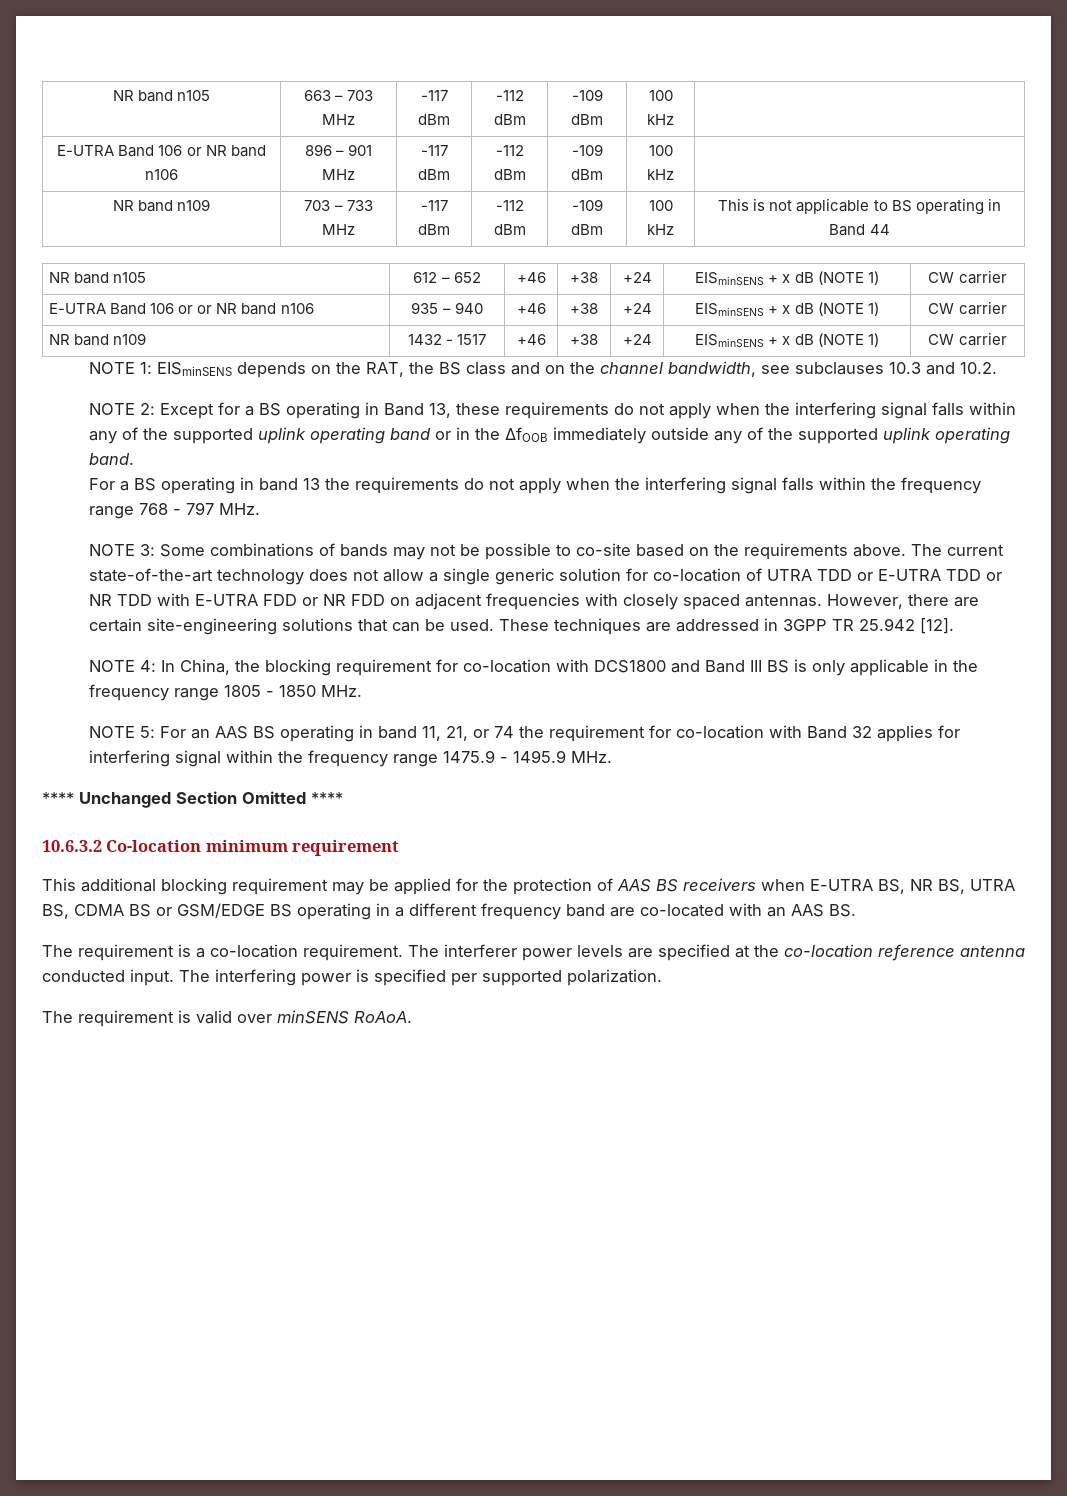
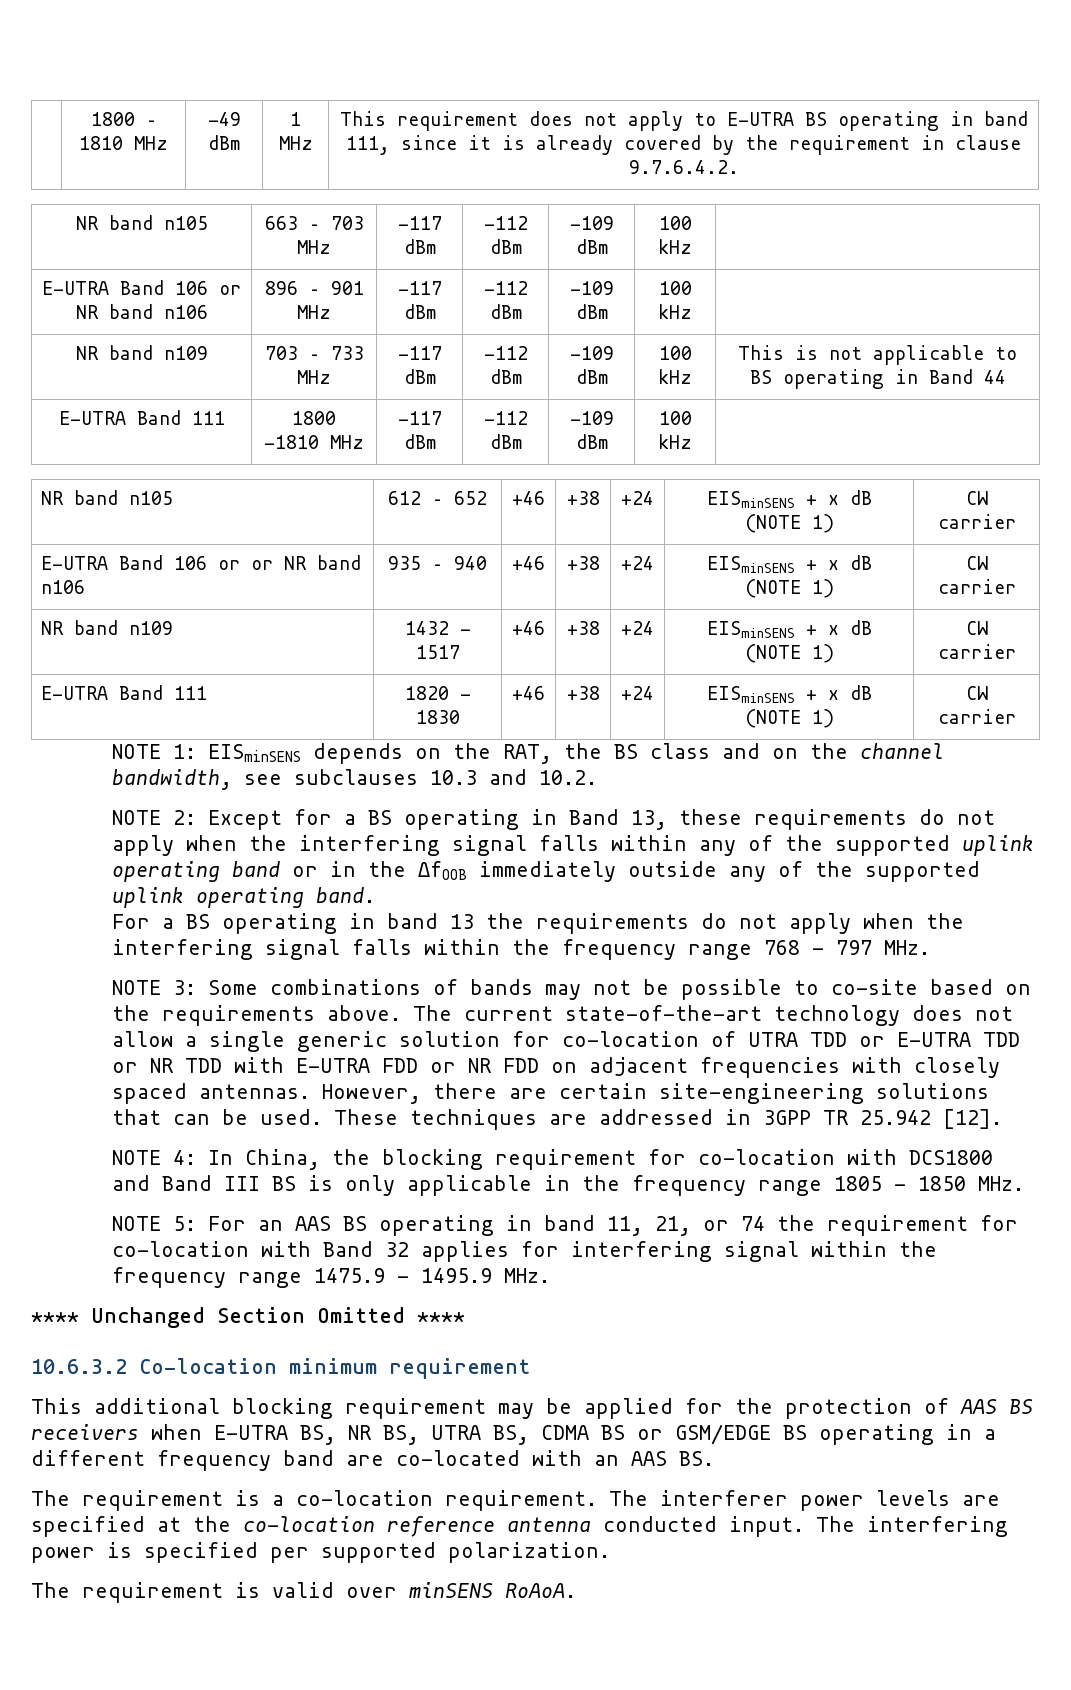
+ | 1800 – 1810 MHz | -49 dBm | 1 MHz | This requirement does not apply to E-UTRA BS operating in band 111, since it is already covered by the requirement in clause 9.7.6.4.2.
+ E-UTRA Band 111 | 1800 -1810 MHz | -117 dBm | -112 dBm | -109 dBm | 100 kHz |
+ E-UTRA Band 111 | 1820 - 1830 | +46 | +38 | +24 | EISminSENS + x dB (NOTE 1) | CW carrier

